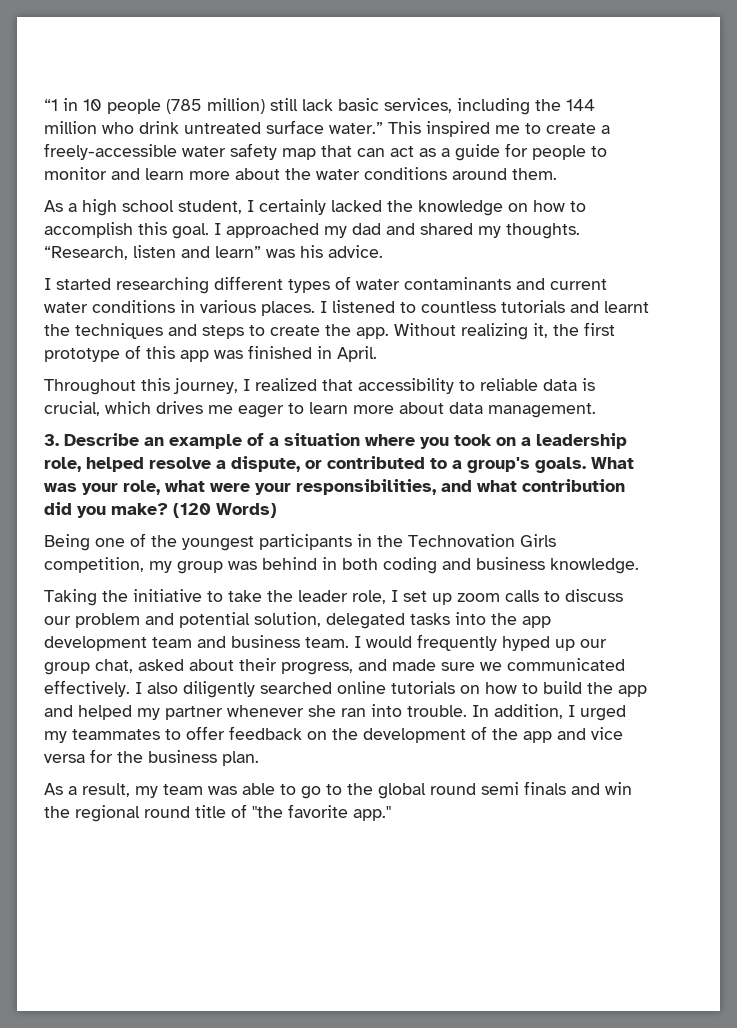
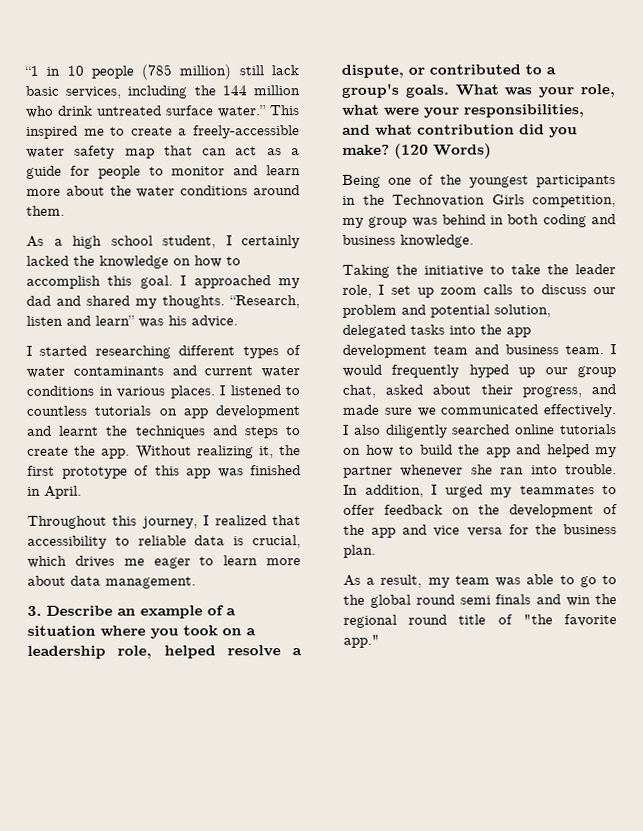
- I listened to countless tutorials and learnt the techniques and steps to create the app.
+ I listened to countless tutorials on app development and learnt the techniques and steps to create the app.

